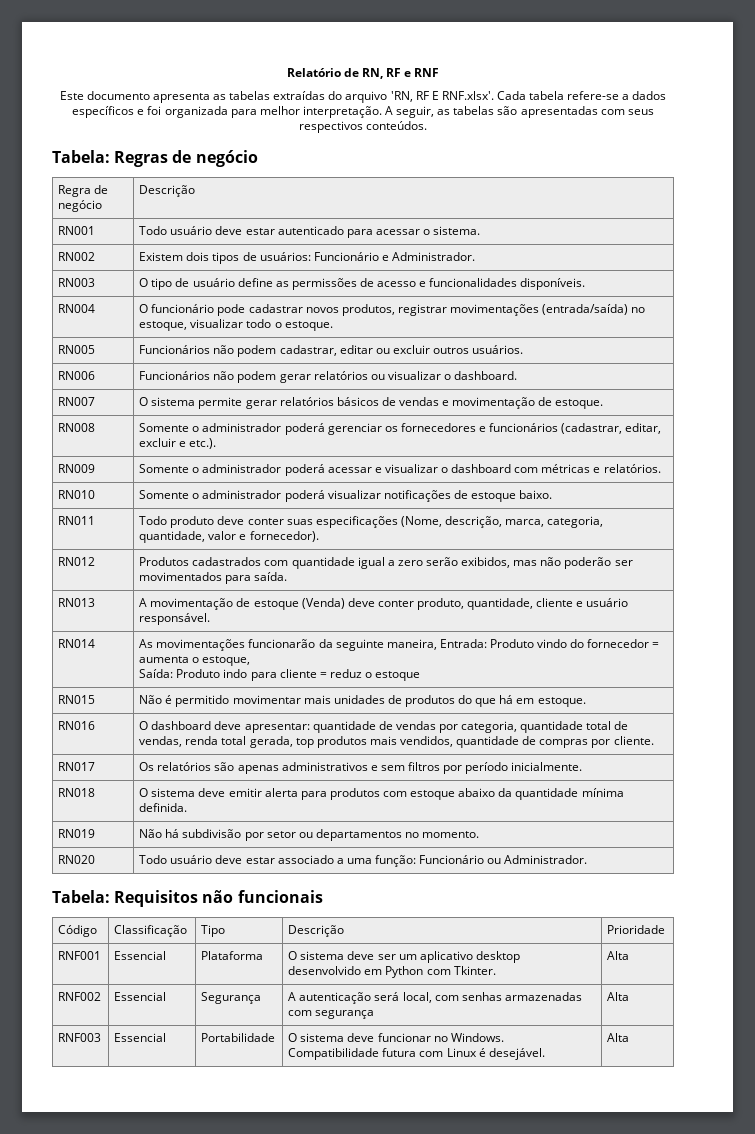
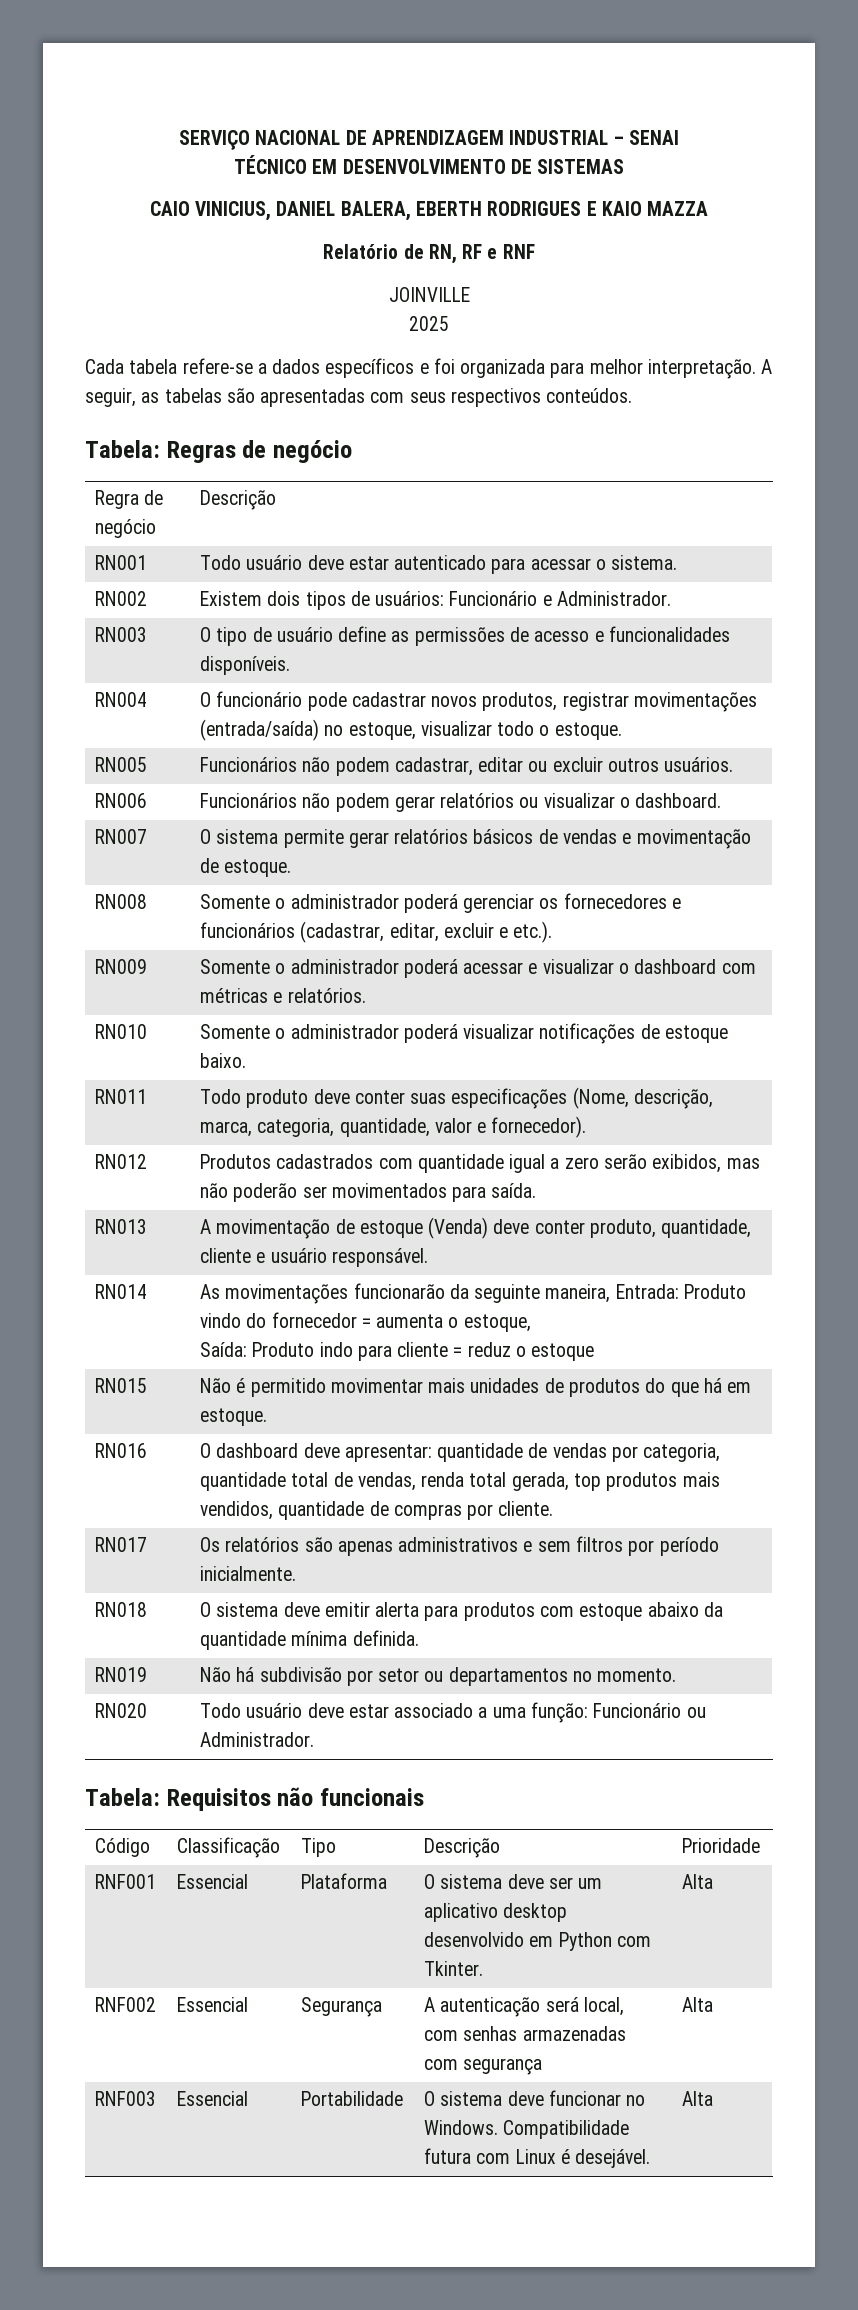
+ SERVIÇO NACIONAL DE APRENDIZAGEM INDUSTRIAL – SENAI
+ TÉCNICO EM DESENVOLVIMENTO DE SISTEMAS
+ CAIO VINICIUS, DANIEL BALERA, EBERTH RODRIGUES E KAIO MAZZA
- Este documento apresenta as tabelas extraídas do arquivo 'RN, RF E RNF.xlsx'. Cada tabela refere-se a dados específicos e foi organizada para melhor interpretação.
+ JOINVILLE
+ 2025
+ Cada tabela refere-se a dados específicos e foi organizada para melhor interpretação.

